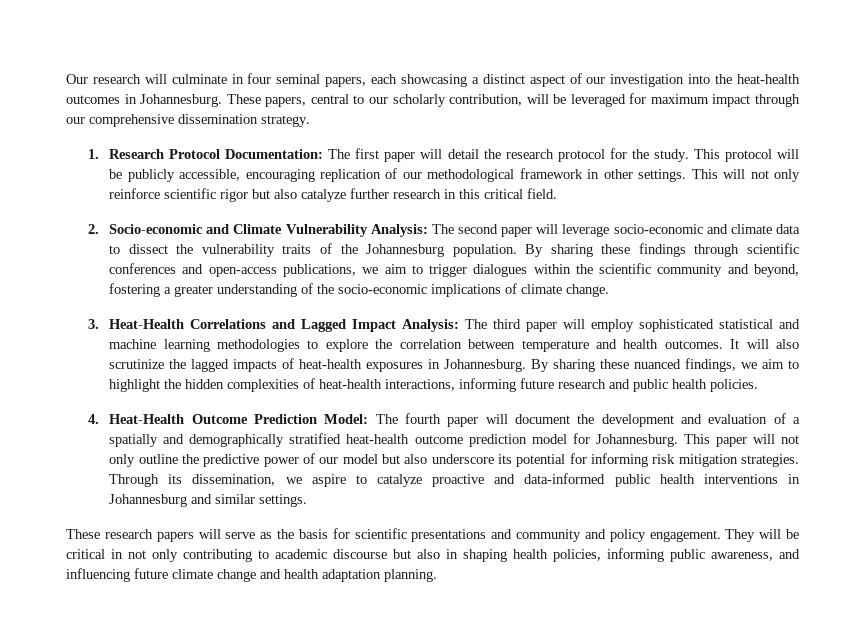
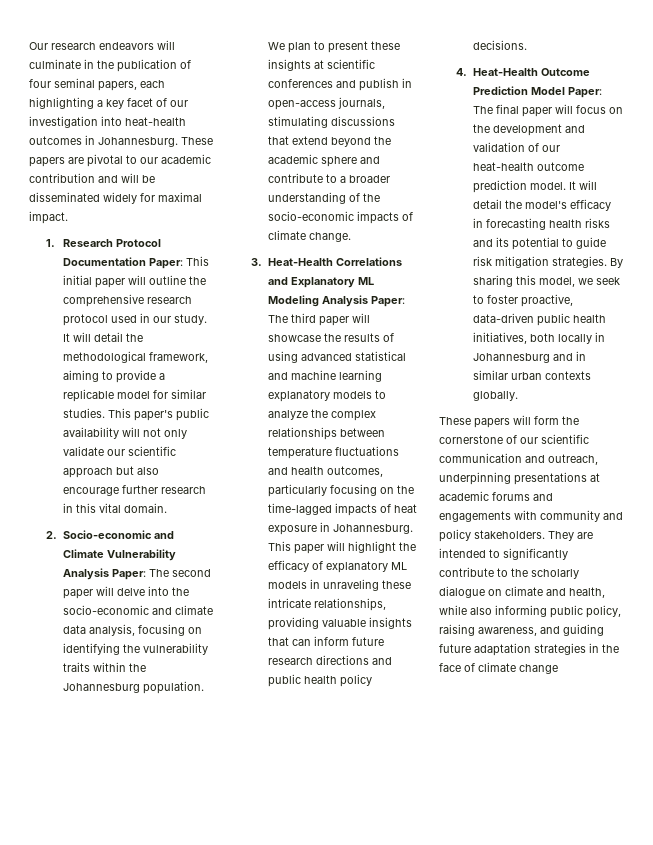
- Our research will culminate in four seminal papers, each showcasing a distinct aspect of our investigation into the heat-health outcomes in Johannesburg.
+ Our research endeavors will culminate in the publication of four seminal papers, each highlighting a key facet of our investigation into heat-health outcomes in Johannesburg.
- These papers, central to our scholarly contribution, will be leveraged for maximum impact through our comprehensive dissemination strategy.
- 1. Research Protocol Documentation: The first paper will detail the research protocol for the study. This protocol will be publicly accessible, encouraging replication of our methodological framework in other settings. This will not only reinforce scientific rigor but also catalyze further research in this critical field.
+ These papers are pivotal to our academic contribution and will be disseminated widely for maximal impact.
+ 1. Research Protocol Documentation Paper: This initial paper will outline the comprehensive research protocol used in our study. It will detail the methodological framework, aiming to provide a replicable model for similar studies. This paper's public availability will not only validate our scientific approach but also encourage further research in this vital domain.
- 2. Socio-economic and Climate Vulnerability Analysis: The second paper will leverage socio-economic and climate data to dissect the vulnerability traits of the Johannesburg population.
+ 2. Socio-economic and Climate Vulnerability Analysis Paper: The second paper will delve into the socio-economic and climate data analysis, focusing on identifying the vulnerability traits within the Johannesburg population.
- By sharing these findings through scientific conferences and open-access publications, we aim to trigger dialogues within the scientific community and beyond, fostering a greater understanding of the socio-economic implications of climate change.
+ We plan to present these insights at scientific conferences and publish in open-access journals, stimulating discussions that extend beyond the academic sphere and contribute to a broader understanding of the socio-economic impacts of climate change.
- 3. Heat-Health Correlations and Lagged Impact Analysis: The third paper will employ sophisticated statistical and machine learning methodologies to explore the correlation between temperature and health outcomes. It will also scrutinize the lagged impacts of heat-health exposures in Johannesburg. By sharing these nuanced findings, we aim to highlight the hidden complexities of heat-health interactions, informing future research and public health policies.
+ 3. Heat-Health Correlations and Explanatory ML Modeling Analysis Paper: The third paper will showcase the results of using advanced statistical and machine learning explanatory models to analyze the complex relationships between temperature fluctuations and health outcomes, particularly focusing on the time-lagged impacts of heat exposure in Johannesburg. This paper will highlight the efficacy of explanatory ML models in unraveling these intricate relationships, providing valuable insights that can inform future research directions and public health policy decisions.
- 4. Heat-Health Outcome Prediction Model: The fourth paper will document the development and evaluation of a spatially and demographically stratified heat-health outcome prediction model for Johannesburg. This paper will not only outline the predictive power of our model but also underscore its potential for informing risk mitigation strategies. Through its dissemination, we aspire to catalyze proactive and data-informed public health interventions in Johannesburg and similar settings.
- These research papers will serve as the basis for scientific presentations and community and policy engagement. They will be critical in not only contributing to academic discourse but also in shaping health policies, informing public awareness, and influencing future climate change and health adaptation planning.
+ 4. Heat-Health Outcome Prediction Model Paper: The final paper will focus on the development and validation of our heat-health outcome prediction model. It will detail the model's efficacy in forecasting health risks and its potential to guide risk mitigation strategies. By sharing this model, we seek to foster proactive, data-driven public health initiatives, both locally in Johannesburg and in similar urban contexts globally.
+ These papers will form the cornerstone of our scientific communication and outreach, underpinning presentations at academic forums and engagements with community and policy stakeholders. They are intended to significantly contribute to the scholarly dialogue on climate and health, while also informing public policy, raising awareness, and guiding future adaptation strategies in the face of climate change

